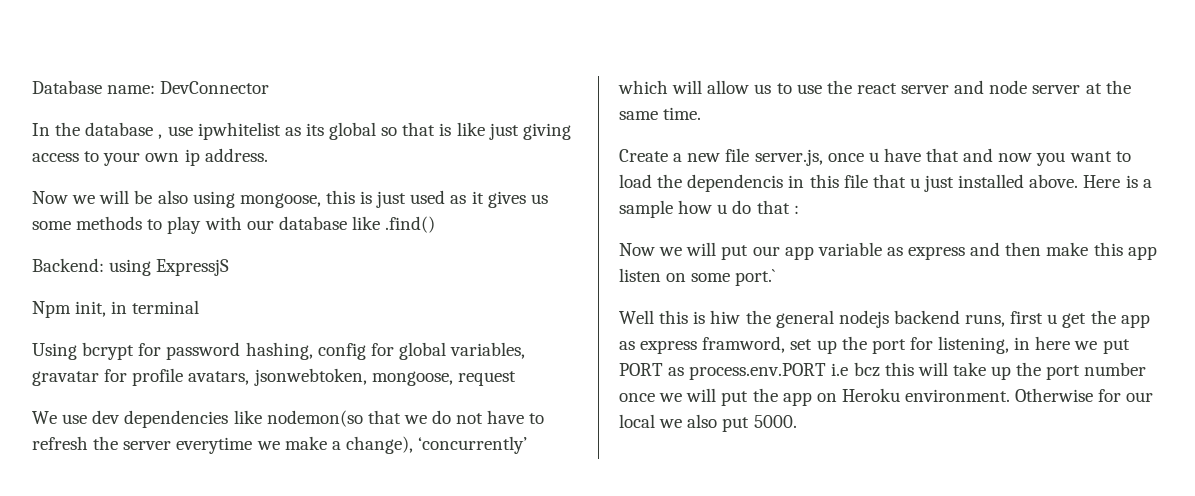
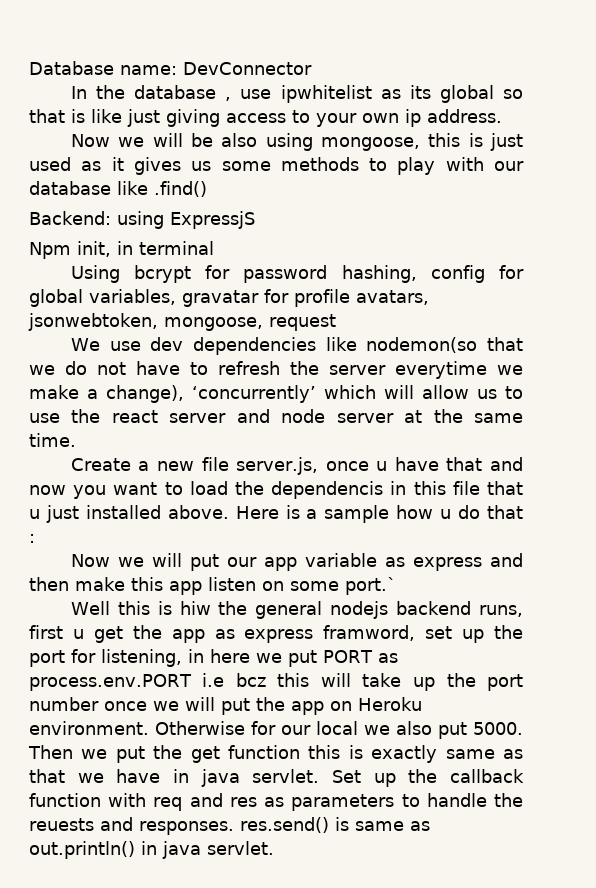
+ Then we put the get function this is exactly same as that we have in java servlet. Set up the callback function with req and res as parameters to handle the reuests and responses. res.send() is same as out.println() in java servlet.

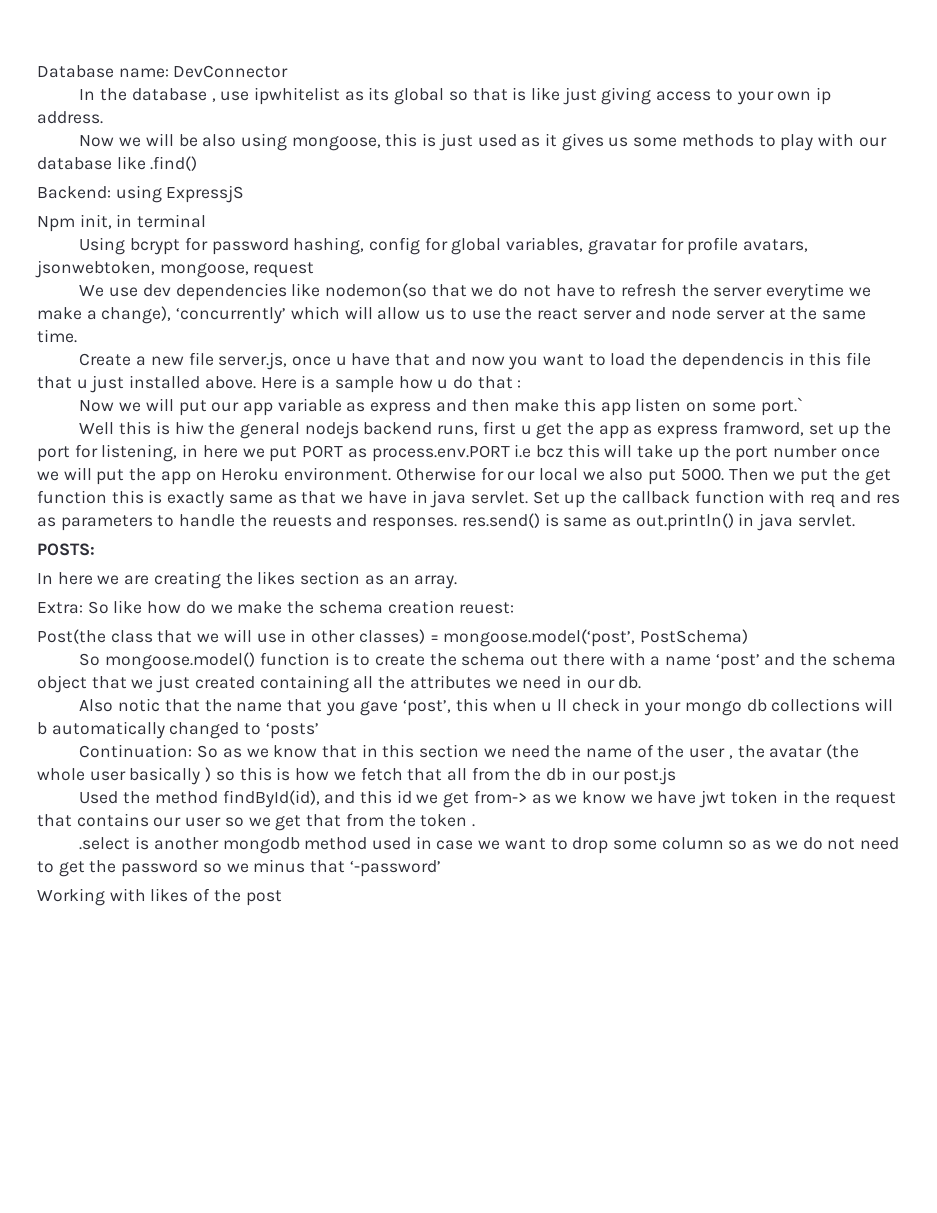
+ POSTS:
+ In here we are creating the likes section as an array.
+ Extra: So like how do we make the schema creation reuest:
+ Post(the class that we will use in other classes) = mongoose.model(‘post’, PostSchema)
+ So mongoose.model() function is to create the schema out there with a name ‘post’ and the schema object that we just created containing all the attributes we need in our db.
+ Also notic that the name that you gave ‘post’, this when u ll check in your mongo db collections will b automatically changed to ‘posts’
+ Continuation: So as we know that in this section we need the name of the user , the avatar (the whole user basically ) so this is how we fetch that all from the db in our post.js
+ Used the method findById(id), and this id we get from-> as we know we have jwt token in the request that contains our user so we get that from the token .
+ .select is another mongodb method used in case we want to drop some column so as we do not need to get the password so we minus that ‘-password’
+ Working with likes of the post

